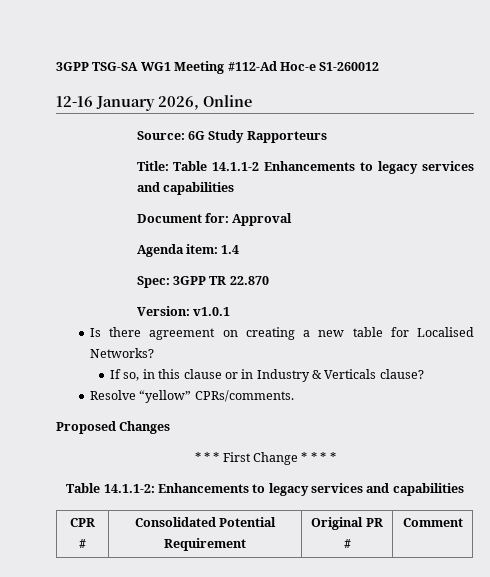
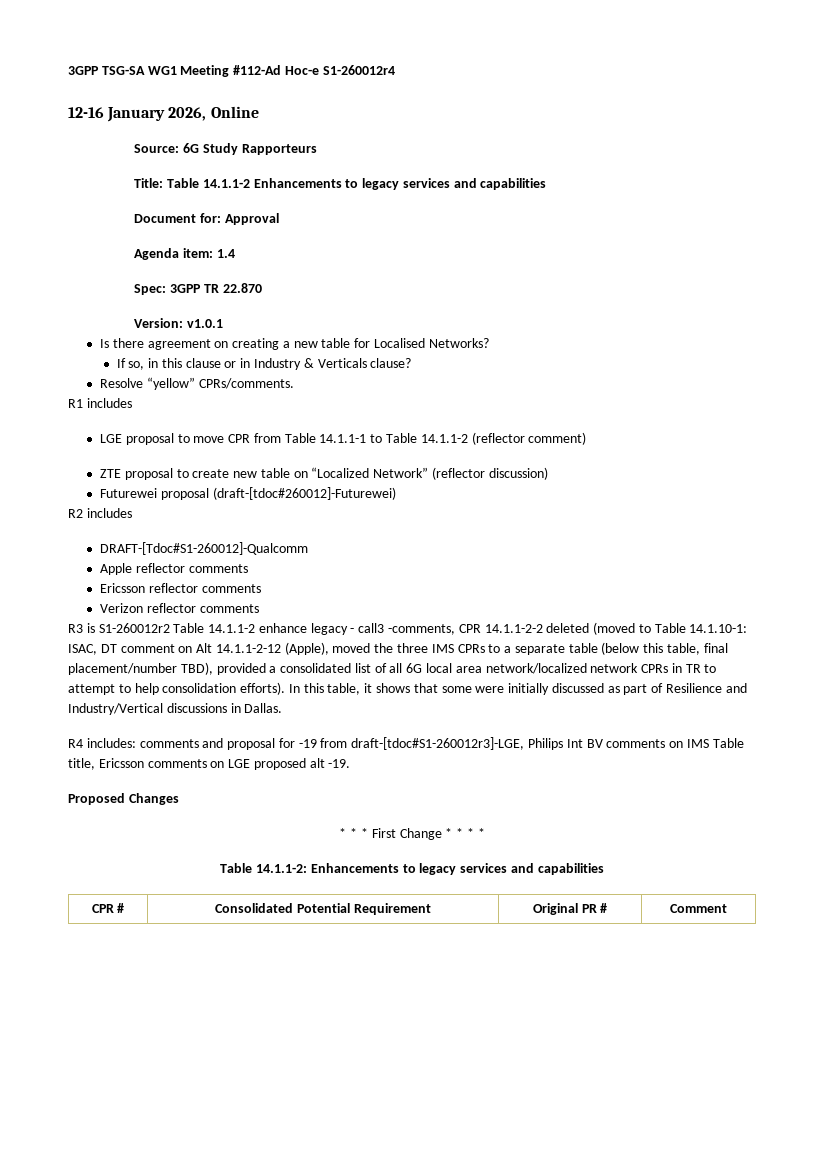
- 3GPP TSG-SA WG1 Meeting #112-Ad Hoc-e S1-260012
+ 3GPP TSG-SA WG1 Meeting #112-Ad Hoc-e S1-260012r4
+ R1 includes
+ LGE proposal to move CPR from Table 14.1.1-1 to Table 14.1.1-2 (reflector comment)
+ ZTE proposal to create new table on “Localized Network” (reflector discussion)
+ Futurewei proposal (draft-[tdoc#260012]-Futurewei)
+ R2 includes
+ DRAFT-[Tdoc#S1-260012]-Qualcomm
+ Apple reflector comments
+ Ericsson reflector comments
+ Verizon reflector comments
+ R3 is S1-260012r2 Table 14.1.1-2 enhance legacy - call3 -comments, CPR 14.1.1-2-2 deleted (moved to Table 14.1.10-1: ISAC, DT comment on Alt 14.1.1-2-12 (Apple), moved the three IMS CPRs to a separate table (below this table, final placement/number TBD), provided a consolidated list of all 6G local area network/localized network CPRs in TR to attempt to help consolidation efforts). In this table, it shows that some were initially discussed as part of Resilience and Industry/Vertical discussions in Dallas.
+ R4 includes: comments and proposal for -19 from draft-[tdoc#S1-260012r3]-LGE, Philips Int BV comments on IMS Table title, Ericsson comments on LGE proposed alt -19.

